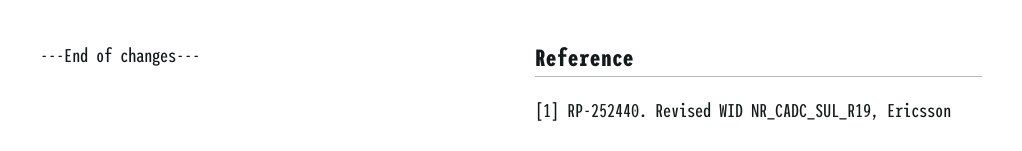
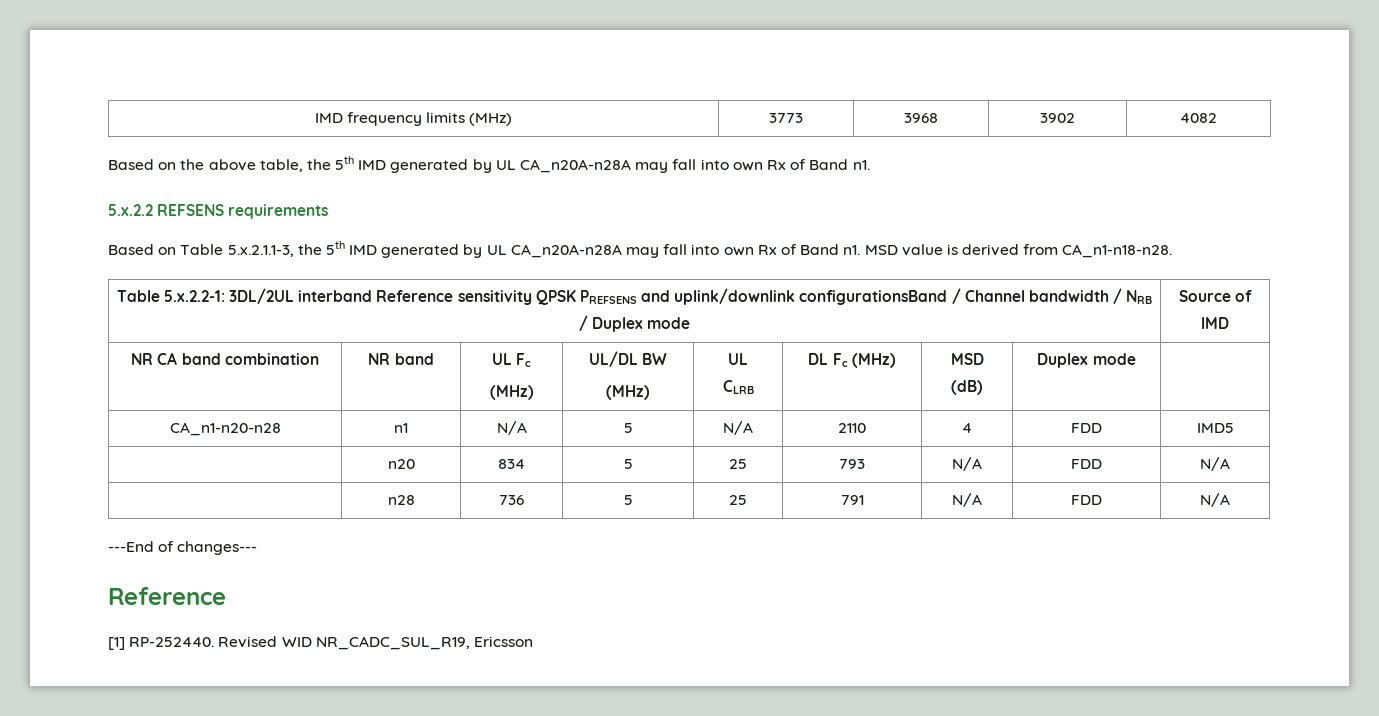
+ IMD frequency limits (MHz) | 3773 | 3968 | 3902 | 4082
+ Based on the above table, the 5th IMD generated by UL CA_n20A-n28A may fall into own Rx of Band n1.
+ 5.x.2.2 REFSENS requirements
+ Based on Table 5.x.2.1.1-3, the 5th IMD generated by UL CA_n20A-n28A may fall into own Rx of Band n1. MSD value is derived from CA_n1-n18-n28.
+ Table 5.x.2.2-1: 3DL/2UL interband Reference sensitivity QPSK PREFSENS and uplink/downlink configurationsBand / Channel bandwidth / NRB / Duplex mode | Source of IMD
+ NR CA band combination | NR band | UL Fc
+ (MHz) | UL/DL BW
+ (MHz) | UL
+ CLRB | DL Fc (MHz) | MSD
+ (dB) | Duplex mode |
+ CA_n1-n20-n28 | n1 | N/A | 5 | N/A | 2110 | 4 | FDD | IMD5
+ | n20 | 834 | 5 | 25 | 793 | N/A | FDD | N/A
+ | n28 | 736 | 5 | 25 | 791 | N/A | FDD | N/A

